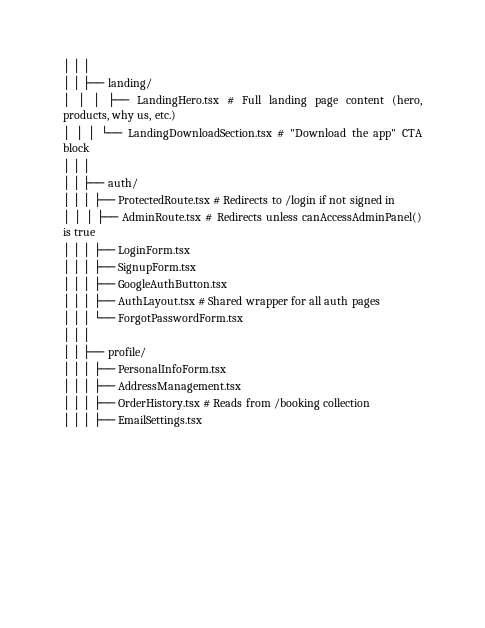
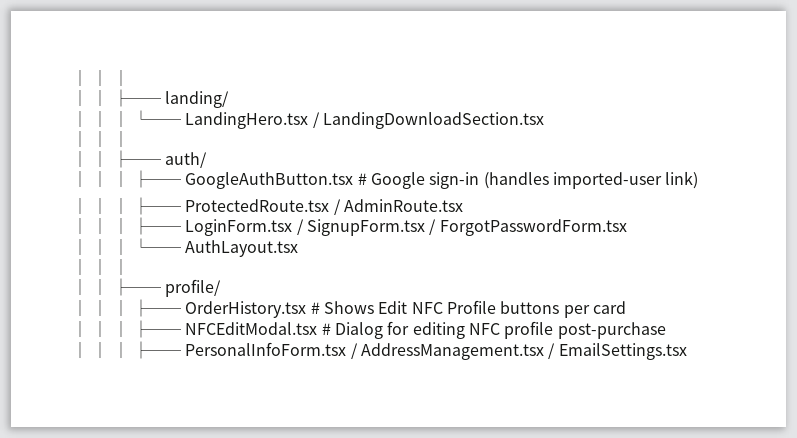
- │ │ │ ├── LandingHero.tsx # Full landing page content (hero, products, why us, etc.)
- │ │ │ └── LandingDownloadSection.tsx # "Download the app" CTA block
+ │ │ │ └── LandingHero.tsx / LandingDownloadSection.tsx
- │ │ │ ├── ProtectedRoute.tsx # Redirects to /login if not signed in
- │ │ │ ├── AdminRoute.tsx # Redirects unless canAccessAdminPanel() is true
+ │ │ │ ├── GoogleAuthButton.tsx # Google sign-in (handles imported-user link)
+ │ │ │ ├── ProtectedRoute.tsx / AdminRoute.tsx
- │ │ │ ├── LoginForm.tsx
- │ │ │ ├── SignupForm.tsx
- │ │ │ ├── GoogleAuthButton.tsx
- │ │ │ ├── AuthLayout.tsx # Shared wrapper for all auth pages
- │ │ │ └── ForgotPasswordForm.tsx
+ │ │ │ ├── LoginForm.tsx / SignupForm.tsx / ForgotPasswordForm.tsx
+ │ │ │ └── AuthLayout.tsx
- │ │ │ ├── PersonalInfoForm.tsx
- │ │ │ ├── AddressManagement.tsx
- │ │ │ ├── OrderHistory.tsx # Reads from /booking collection
- │ │ │ ├── EmailSettings.tsx
+ │ │ │ ├── OrderHistory.tsx # Shows Edit NFC Profile buttons per card
+ │ │ │ ├── NFCEditModal.tsx # Dialog for editing NFC profile post-purchase
+ │ │ │ ├── PersonalInfoForm.tsx / AddressManagement.tsx / EmailSettings.tsx

